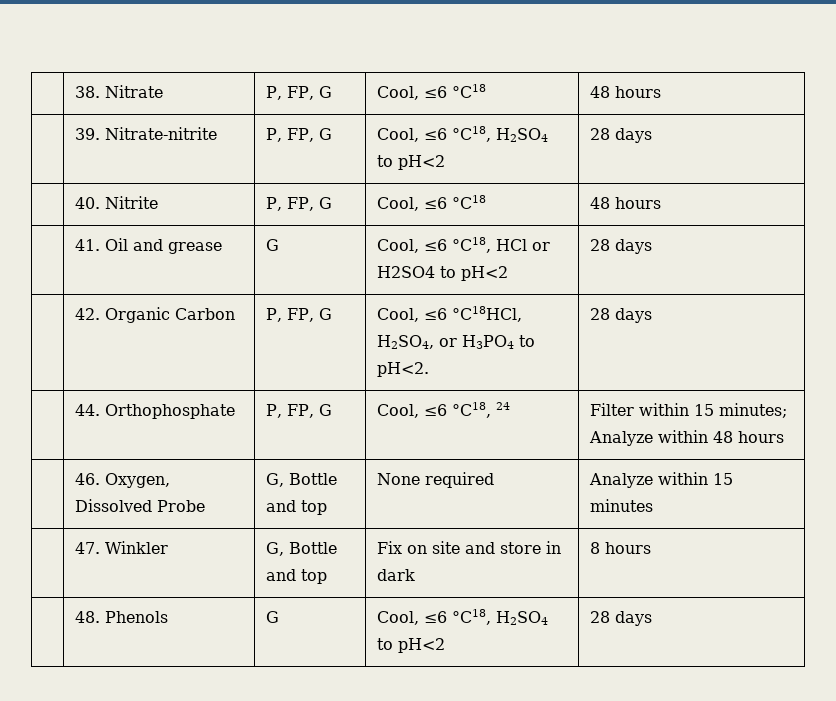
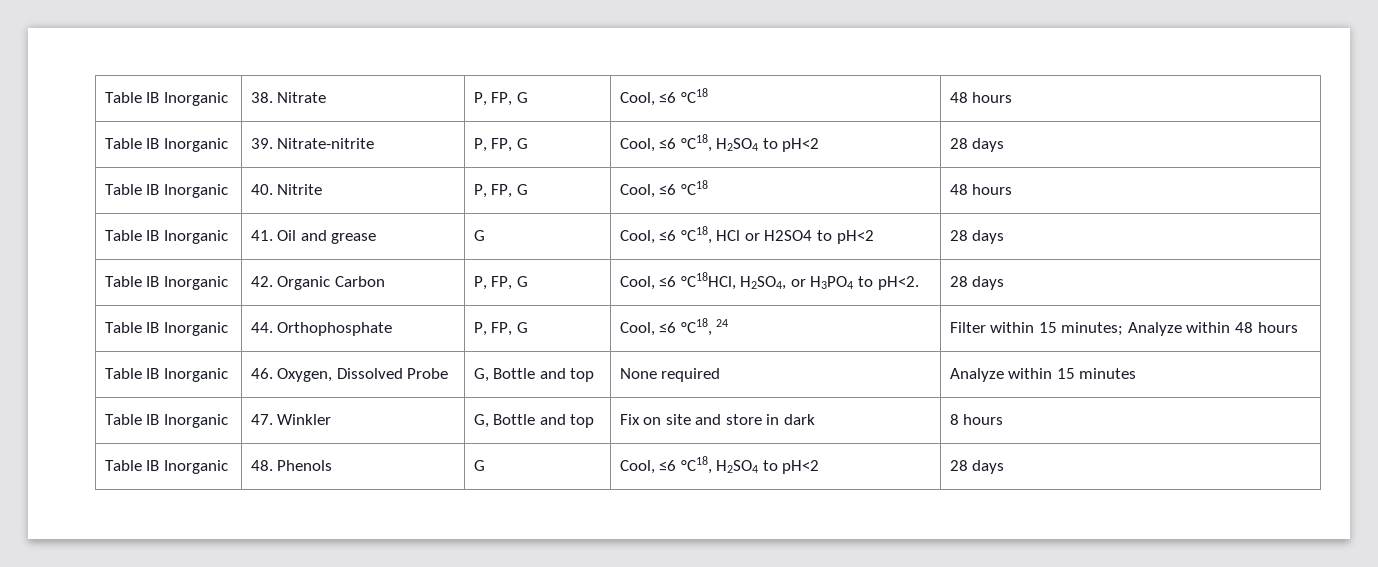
- | 38. Nitrate | P, FP, G | Cool, ≤6 °C18 | 48 hours
+ Table IB Inorganic | 38. Nitrate | P, FP, G | Cool, ≤6 °C18 | 48 hours
- | 39. Nitrate-nitrite | P, FP, G | Cool, ≤6 °C18, H2SO4 to pH<2 | 28 days
+ Table IB Inorganic | 39. Nitrate-nitrite | P, FP, G | Cool, ≤6 °C18, H2SO4 to pH<2 | 28 days
- | 40. Nitrite | P, FP, G | Cool, ≤6 °C18 | 48 hours
+ Table IB Inorganic | 40. Nitrite | P, FP, G | Cool, ≤6 °C18 | 48 hours
- | 41. Oil and grease | G | Cool, ≤6 °C18, HCl or H2SO4 to pH<2 | 28 days
+ Table IB Inorganic | 41. Oil and grease | G | Cool, ≤6 °C18, HCl or H2SO4 to pH<2 | 28 days
- | 42. Organic Carbon | P, FP, G | Cool, ≤6 °C18HCl, H2SO4, or H3PO4 to pH<2. | 28 days
+ Table IB Inorganic | 42. Organic Carbon | P, FP, G | Cool, ≤6 °C18HCl, H2SO4, or H3PO4 to pH<2. | 28 days
- | 44. Orthophosphate | P, FP, G | Cool, ≤6 °C18, 24 | Filter within 15 minutes; Analyze within 48 hours
+ Table IB Inorganic | 44. Orthophosphate | P, FP, G | Cool, ≤6 °C18, 24 | Filter within 15 minutes; Analyze within 48 hours
- | 46. Oxygen, Dissolved Probe | G, Bottle and top | None required | Analyze within 15 minutes
+ Table IB Inorganic | 46. Oxygen, Dissolved Probe | G, Bottle and top | None required | Analyze within 15 minutes
- | 47. Winkler | G, Bottle and top | Fix on site and store in dark | 8 hours
+ Table IB Inorganic | 47. Winkler | G, Bottle and top | Fix on site and store in dark | 8 hours
- | 48. Phenols | G | Cool, ≤6 °C18, H2SO4 to pH<2 | 28 days
+ Table IB Inorganic | 48. Phenols | G | Cool, ≤6 °C18, H2SO4 to pH<2 | 28 days

